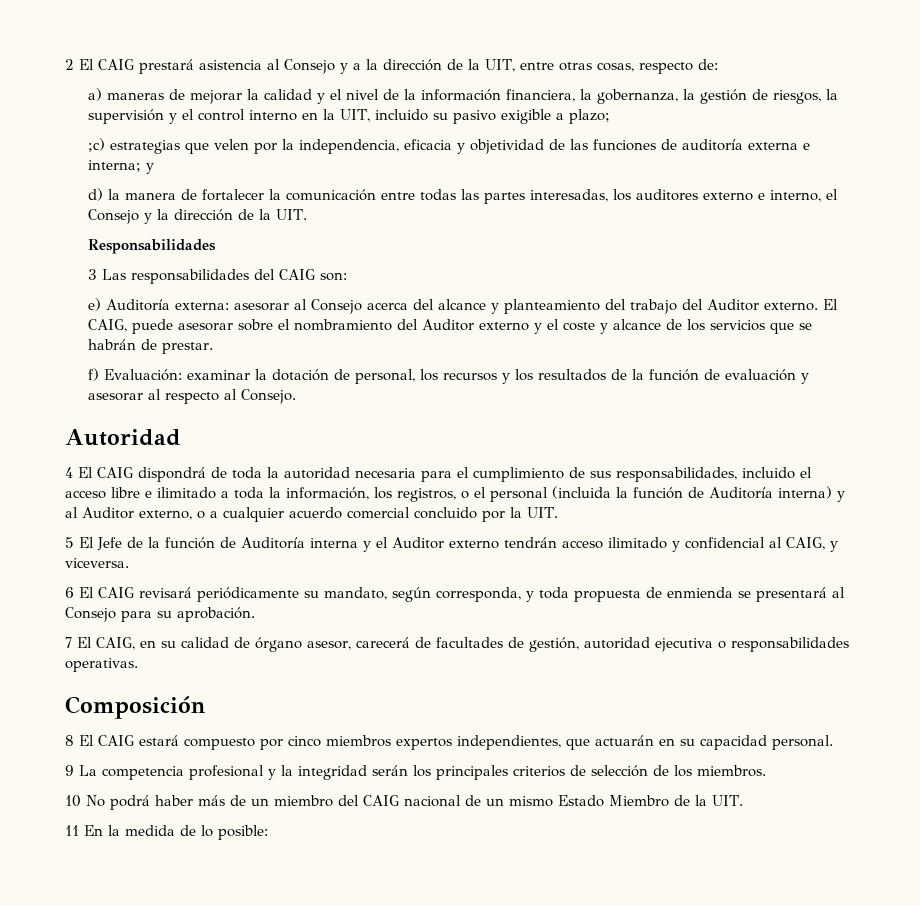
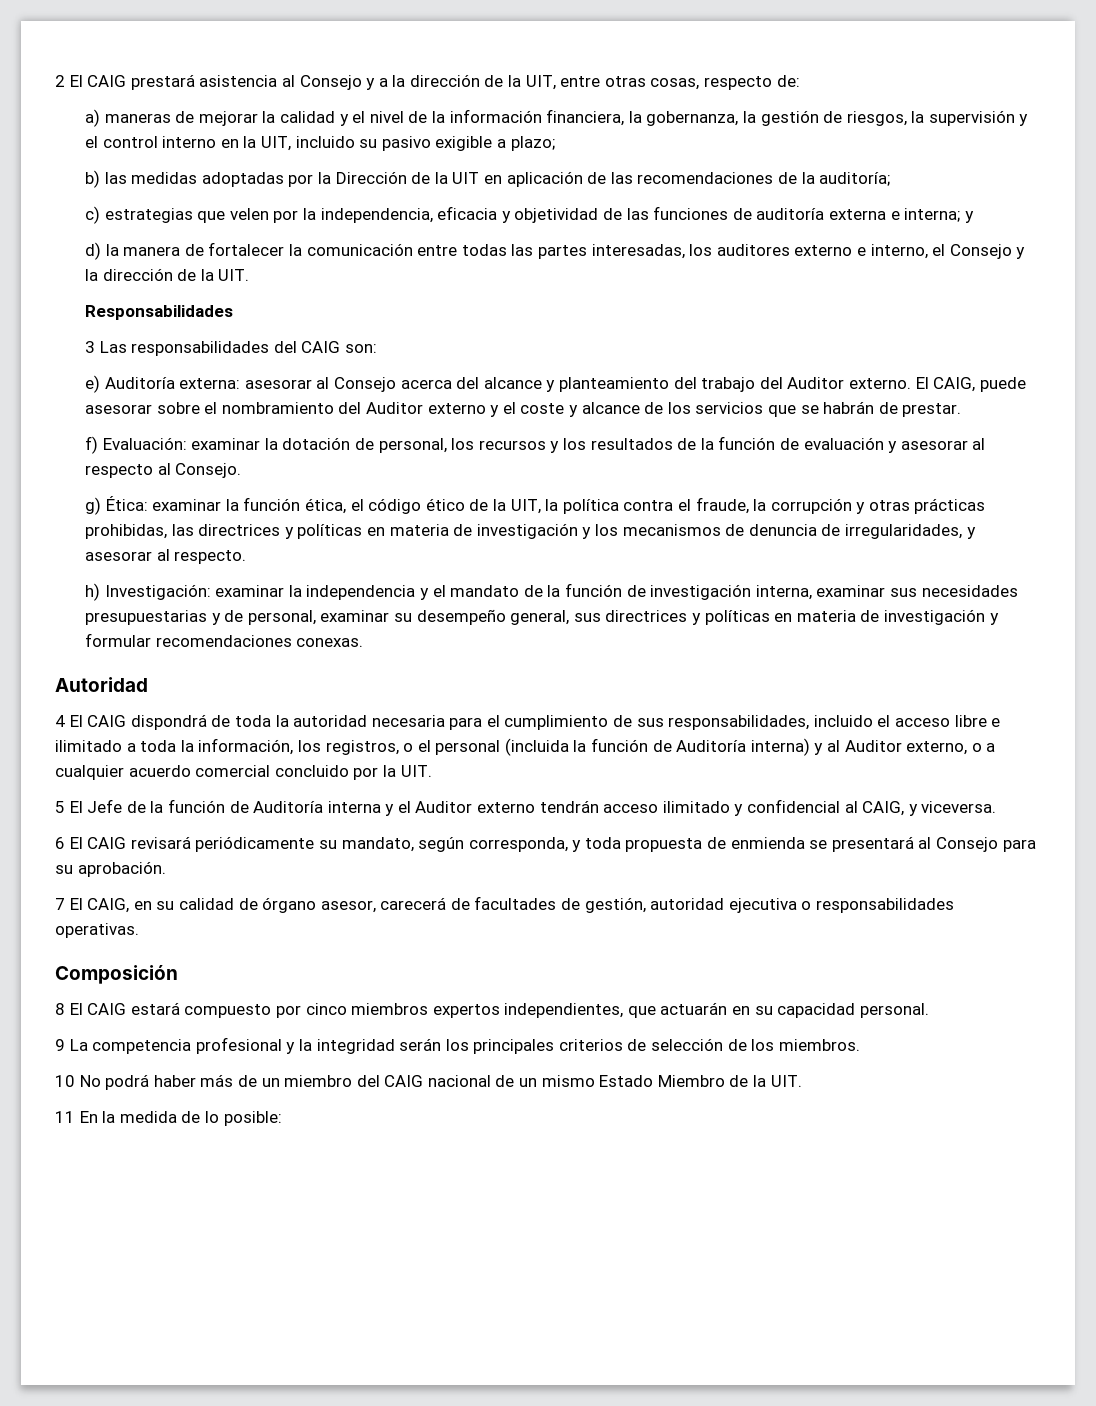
- ;c) estrategias que velen por la independencia, eficacia y objetividad de las funciones de auditoría externa e interna; y
+ b) las medidas adoptadas por la Dirección de la UIT en aplicación de las recomendaciones de la auditoría;
+ c) estrategias que velen por la independencia, eficacia y objetividad de las funciones de auditoría externa e interna; y
+ g) Ética: examinar la función ética, el código ético de la UIT, la política contra el fraude, la corrupción y otras prácticas prohibidas, las directrices y políticas en materia de investigación y los mecanismos de denuncia de irregularidades, y asesorar al respecto.
+ h) Investigación: examinar la independencia y el mandato de la función de investigación interna, examinar sus necesidades presupuestarias y de personal, examinar su desempeño general, sus directrices y políticas en materia de investigación y formular recomendaciones conexas.

